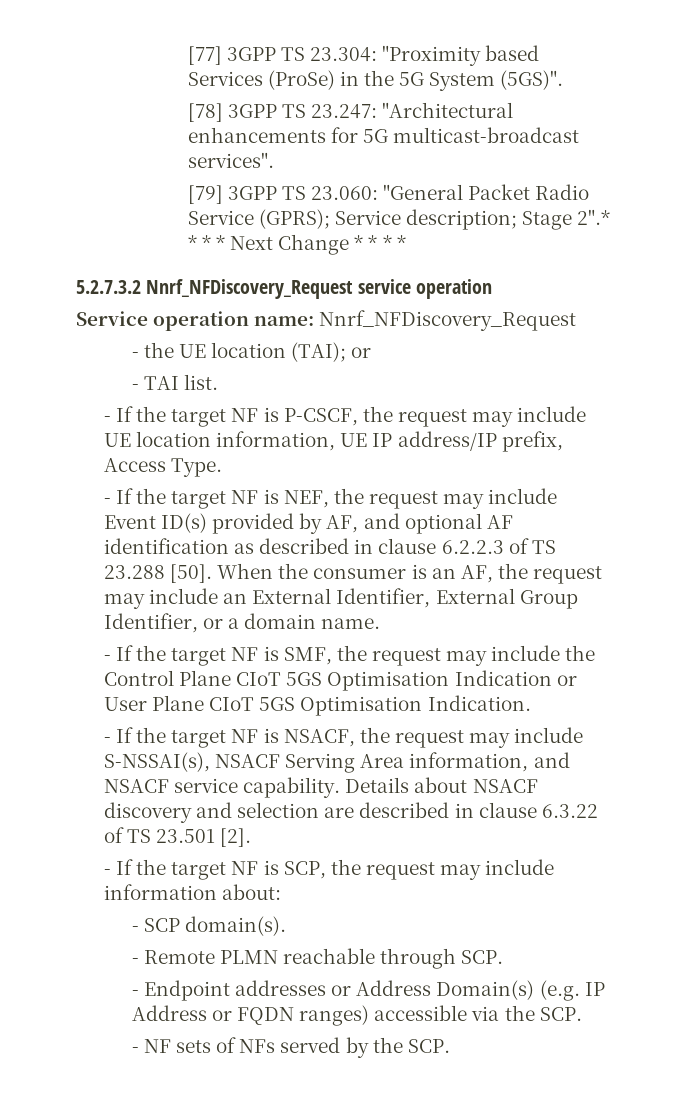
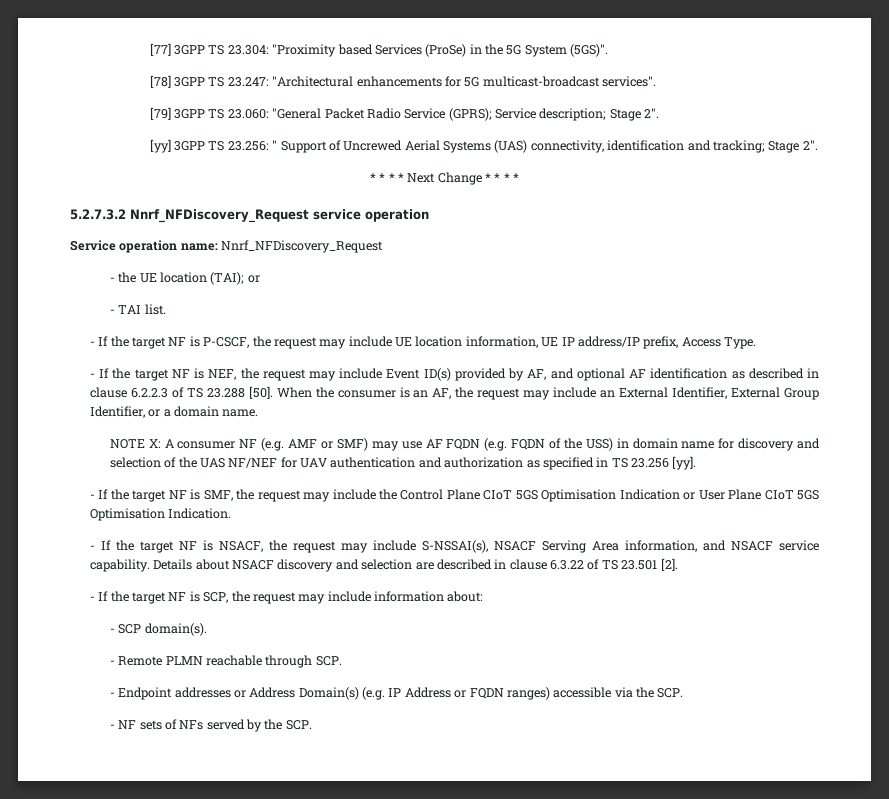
- [79] 3GPP TS 23.060: "General Packet Radio Service (GPRS); Service description; Stage 2".* * * * Next Change * * * *
+ [79] 3GPP TS 23.060: "General Packet Radio Service (GPRS); Service description; Stage 2".
+ [yy] 3GPP TS 23.256: " Support of Uncrewed Aerial Systems (UAS) connectivity, identification and tracking; Stage 2".
+ * * * * Next Change * * * *
+ NOTE X: A consumer NF (e.g. AMF or SMF) may use AF FQDN (e.g. FQDN of the USS) in domain name for discovery and selection of the UAS NF/NEF for UAV authentication and authorization as specified in TS 23.256 [yy].

